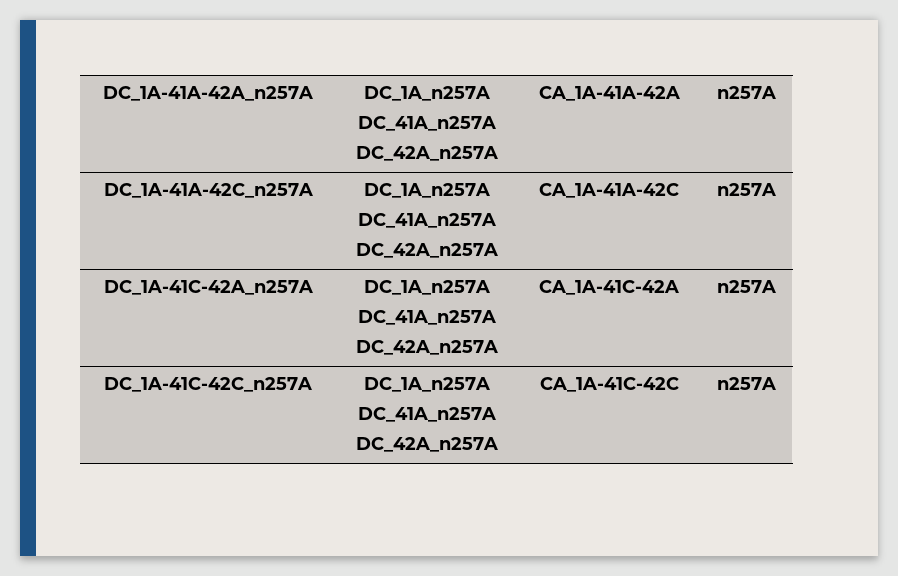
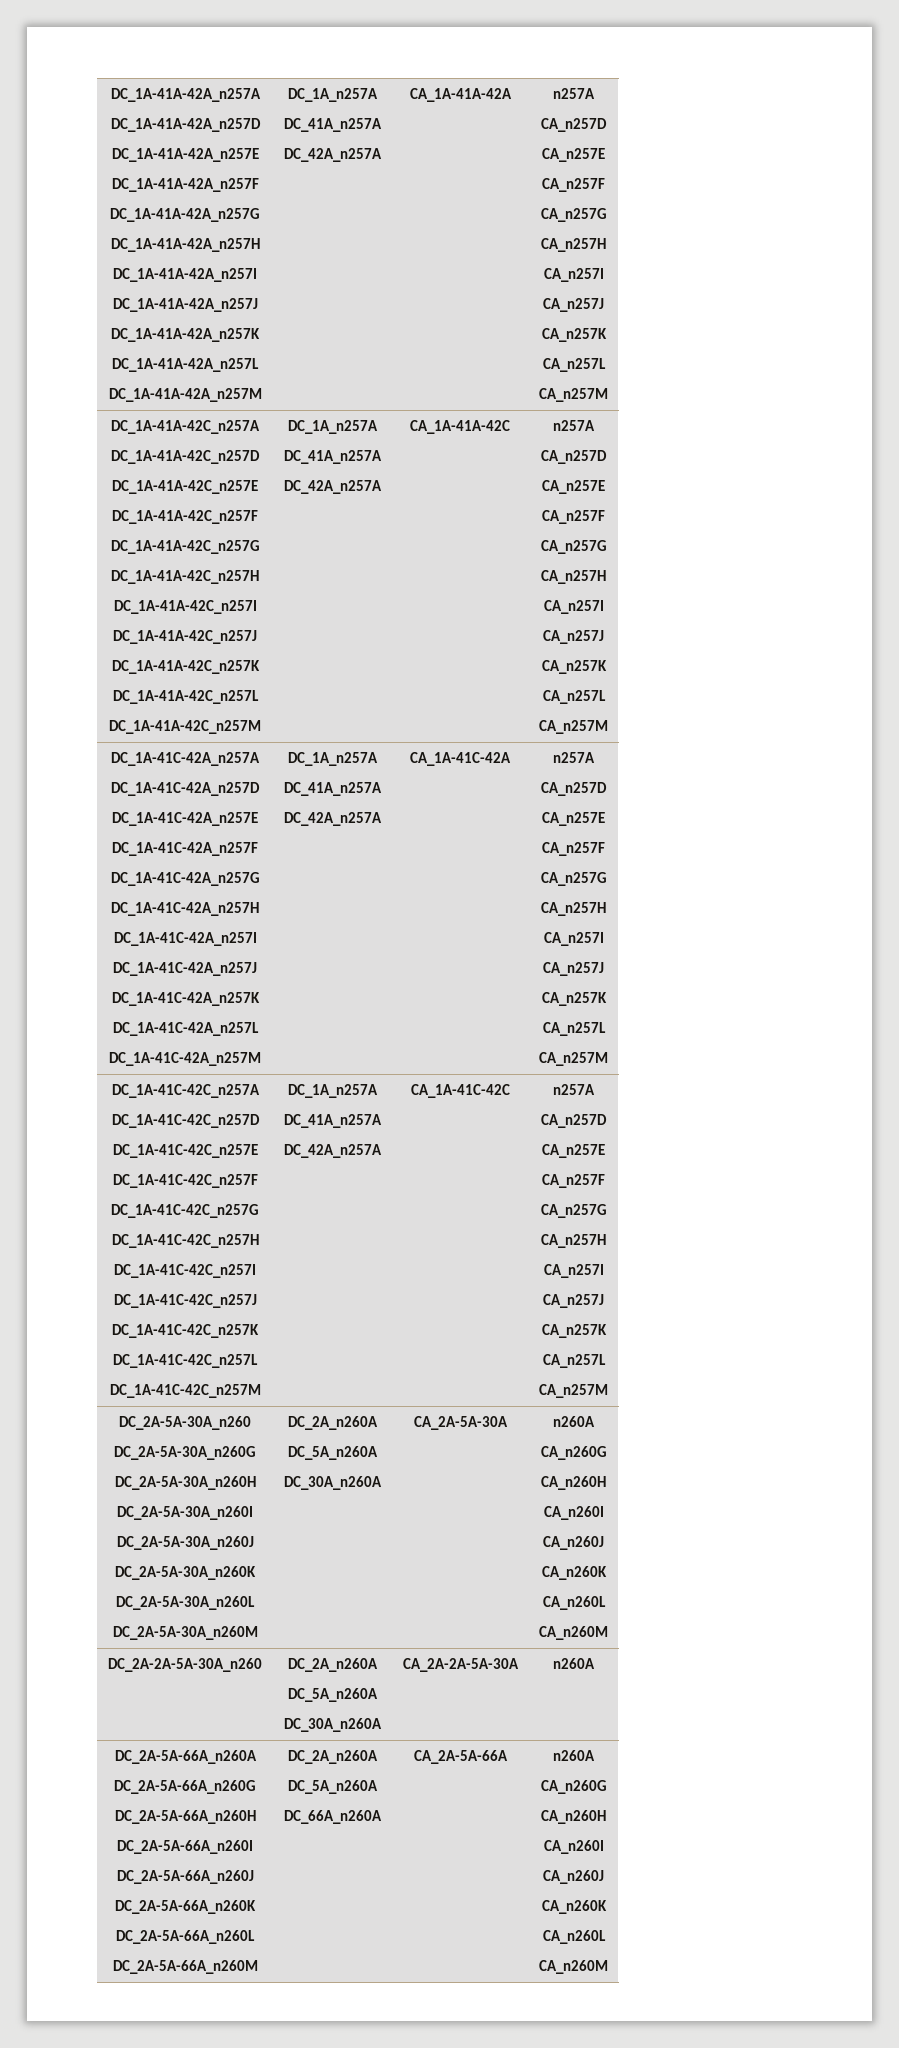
- DC_1A-41A-42A_n257A | DC_1A_n257A
+ DC_1A-41A-42A_n257A
+ DC_1A-41A-42A_n257D
+ DC_1A-41A-42A_n257E
+ DC_1A-41A-42A_n257F
+ DC_1A-41A-42A_n257G
+ DC_1A-41A-42A_n257H
+ DC_1A-41A-42A_n257I
+ DC_1A-41A-42A_n257J
+ DC_1A-41A-42A_n257K
+ DC_1A-41A-42A_n257L
+ DC_1A-41A-42A_n257M | DC_1A_n257A
  DC_41A_n257A
  DC_42A_n257A | CA_1A-41A-42A | n257A
- DC_1A-41A-42C_n257A | DC_1A_n257A
+ CA_n257D
+ CA_n257E
+ CA_n257F
+ CA_n257G
+ CA_n257H
+ CA_n257I
+ CA_n257J
+ CA_n257K
+ CA_n257L
+ CA_n257M
+ DC_1A-41A-42C_n257A
+ DC_1A-41A-42C_n257D
+ DC_1A-41A-42C_n257E
+ DC_1A-41A-42C_n257F
+ DC_1A-41A-42C_n257G
+ DC_1A-41A-42C_n257H
+ DC_1A-41A-42C_n257I
+ DC_1A-41A-42C_n257J
+ DC_1A-41A-42C_n257K
+ DC_1A-41A-42C_n257L
+ DC_1A-41A-42C_n257M | DC_1A_n257A
  DC_41A_n257A
  DC_42A_n257A | CA_1A-41A-42C | n257A
- DC_1A-41C-42A_n257A | DC_1A_n257A
+ CA_n257D
+ CA_n257E
+ CA_n257F
+ CA_n257G
+ CA_n257H
+ CA_n257I
+ CA_n257J
+ CA_n257K
+ CA_n257L
+ CA_n257M
+ DC_1A-41C-42A_n257A
+ DC_1A-41C-42A_n257D
+ DC_1A-41C-42A_n257E
+ DC_1A-41C-42A_n257F
+ DC_1A-41C-42A_n257G
+ DC_1A-41C-42A_n257H
+ DC_1A-41C-42A_n257I
+ DC_1A-41C-42A_n257J
+ DC_1A-41C-42A_n257K
+ DC_1A-41C-42A_n257L
+ DC_1A-41C-42A_n257M | DC_1A_n257A
  DC_41A_n257A
  DC_42A_n257A | CA_1A-41C-42A | n257A
- DC_1A-41C-42C_n257A | DC_1A_n257A
+ CA_n257D
+ CA_n257E
+ CA_n257F
+ CA_n257G
+ CA_n257H
+ CA_n257I
+ CA_n257J
+ CA_n257K
+ CA_n257L
+ CA_n257M
+ DC_1A-41C-42C_n257A
+ DC_1A-41C-42C_n257D
+ DC_1A-41C-42C_n257E
+ DC_1A-41C-42C_n257F
+ DC_1A-41C-42C_n257G
+ DC_1A-41C-42C_n257H
+ DC_1A-41C-42C_n257I
+ DC_1A-41C-42C_n257J
+ DC_1A-41C-42C_n257K
+ DC_1A-41C-42C_n257L
+ DC_1A-41C-42C_n257M | DC_1A_n257A
  DC_41A_n257A
  DC_42A_n257A | CA_1A-41C-42C | n257A
+ CA_n257D
+ CA_n257E
+ CA_n257F
+ CA_n257G
+ CA_n257H
+ CA_n257I
+ CA_n257J
+ CA_n257K
+ CA_n257L
+ CA_n257M
+ DC_2A-5A-30A_n260
+ DC_2A-5A-30A_n260G
+ DC_2A-5A-30A_n260H
+ DC_2A-5A-30A_n260I
+ DC_2A-5A-30A_n260J
+ DC_2A-5A-30A_n260K
+ DC_2A-5A-30A_n260L
+ DC_2A-5A-30A_n260M | DC_2A_n260A
+ DC_5A_n260A
+ DC_30A_n260A | CA_2A-5A-30A | n260A
+ CA_n260G
+ CA_n260H
+ CA_n260I
+ CA_n260J
+ CA_n260K
+ CA_n260L
+ CA_n260M
+ DC_2A-2A-5A-30A_n260 | DC_2A_n260A
+ DC_5A_n260A
+ DC_30A_n260A | CA_2A-2A-5A-30A | n260A
+ DC_2A-5A-66A_n260A
+ DC_2A-5A-66A_n260G
+ DC_2A-5A-66A_n260H
+ DC_2A-5A-66A_n260I
+ DC_2A-5A-66A_n260J
+ DC_2A-5A-66A_n260K
+ DC_2A-5A-66A_n260L
+ DC_2A-5A-66A_n260M | DC_2A_n260A
+ DC_5A_n260A
+ DC_66A_n260A | CA_2A-5A-66A | n260A
+ CA_n260G
+ CA_n260H
+ CA_n260I
+ CA_n260J
+ CA_n260K
+ CA_n260L
+ CA_n260M

